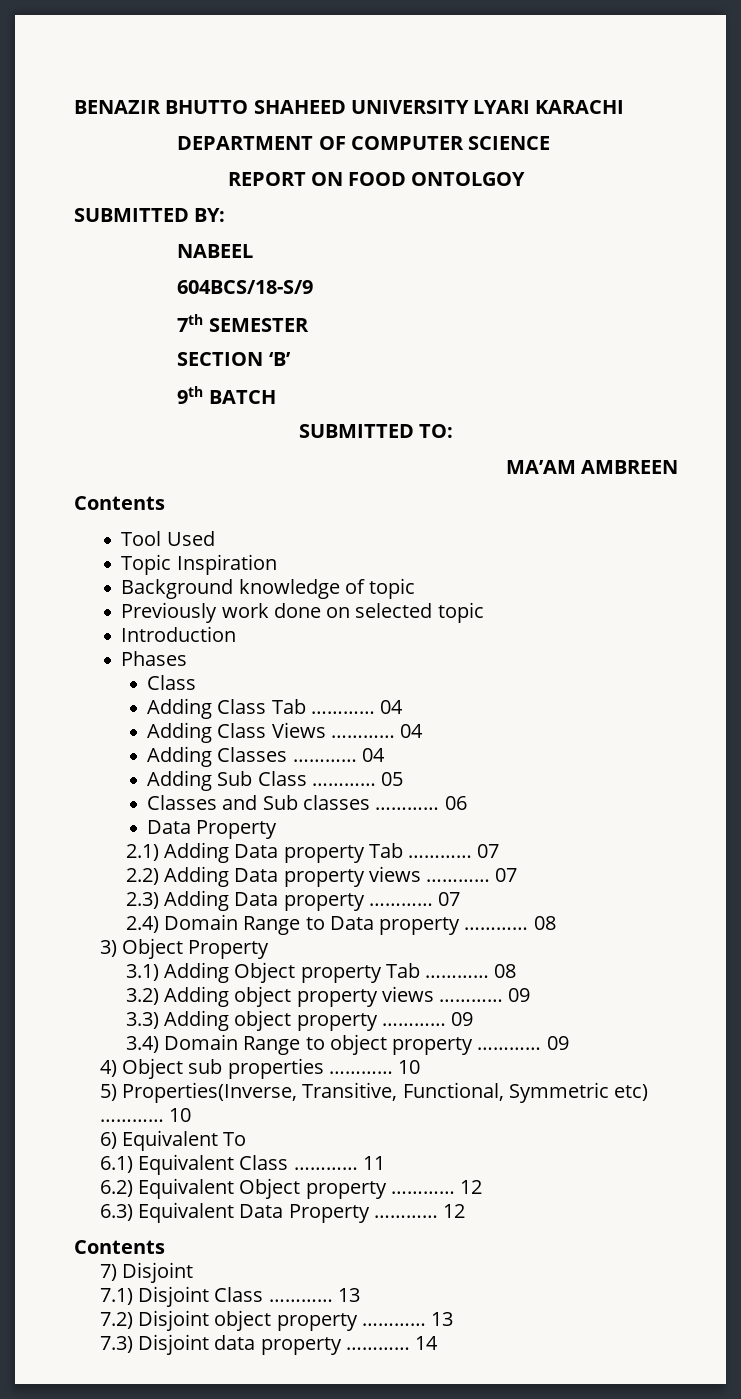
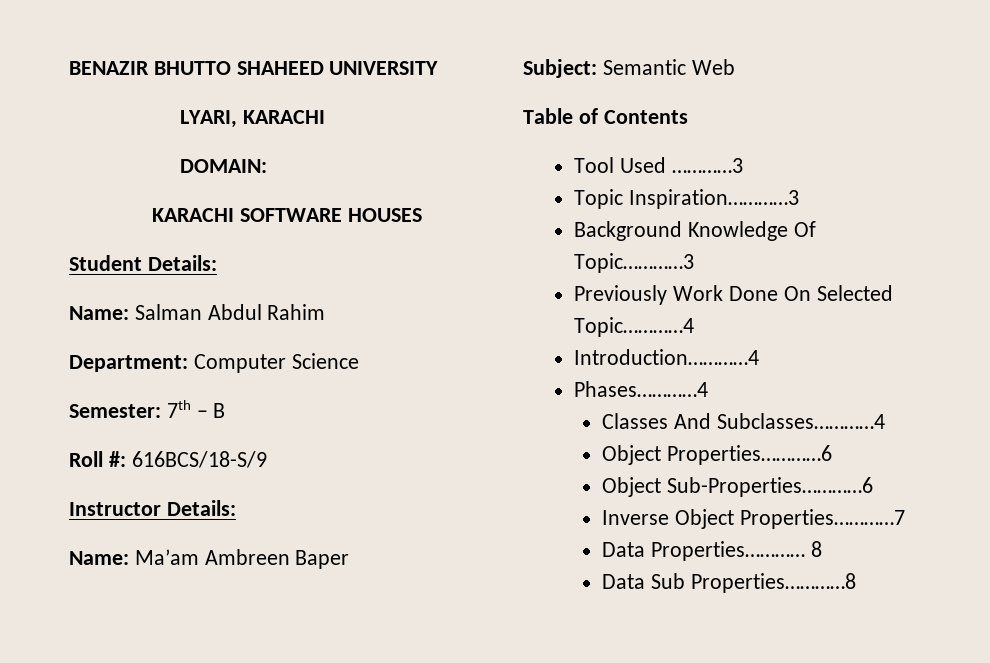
- BENAZIR BHUTTO SHAHEED UNIVERSITY LYARI KARACHI
+ BENAZIR BHUTTO SHAHEED UNIVERSITY
+ LYARI, KARACHI
- DEPARTMENT OF COMPUTER SCIENCE
- REPORT ON FOOD ONTOLGOY
- SUBMITTED BY:
- NABEEL
- 604BCS/18-S/9
- 7th SEMESTER
- SECTION ‘B’
- 9th BATCH
- SUBMITTED TO:
- MA’AM AMBREEN
- Contents
+ DOMAIN:
+ KARACHI SOFTWARE HOUSES
+ Student Details:
+ Name: Salman Abdul Rahim
+ Department: Computer Science
+ Semester: 7th – B
+ Roll #: 616BCS/18-S/9
+ Instructor Details:
+ Name: Ma’am Ambreen Baper
+ Subject: Semantic Web
+ Table of Contents
- Tool Used
+ Tool Used …………3
- Topic Inspiration
+ Topic Inspiration…………3
- Background knowledge of topic
- Previously work done on selected topic
- Introduction
- Phases
- Class
- Adding Class Tab ………… 04
- Adding Class Views ………… 04
- Adding Classes ………… 04
- Adding Sub Class ………… 05
- Classes and Sub classes ………… 06
- Data Property
- 2.1) Adding Data property Tab ………… 07
- 2.2) Adding Data property views ………… 07
- 2.3) Adding Data property ………… 07
- 2.4) Domain Range to Data property ………… 08
- 3) Object Property
- 3.1) Adding Object property Tab ………… 08
- 3.2) Adding object property views ………… 09
- 3.3) Adding object property ………… 09
- 3.4) Domain Range to object property ………… 09
- 4) Object sub properties ………… 10
- 5) Properties(Inverse, Transitive, Functional, Symmetric etc) ………… 10
- 6) Equivalent To
- 6.1) Equivalent Class ………… 11
- 6.2) Equivalent Object property ………… 12
- 6.3) Equivalent Data Property ………… 12
- Contents
- 7) Disjoint
- 7.1) Disjoint Class ………… 13
- 7.2) Disjoint object property ………… 13
- 7.3) Disjoint data property ………… 14
+ Background Knowledge Of Topic…………3
+ Previously Work Done On Selected Topic…………4
+ Introduction…………4
+ Phases…………4
+ Classes And Subclasses…………4
+ Object Properties…………6
+ Object Sub-Properties…………6
+ Inverse Object Properties…………7
+ Data Properties………… 8
+ Data Sub Properties…………8

